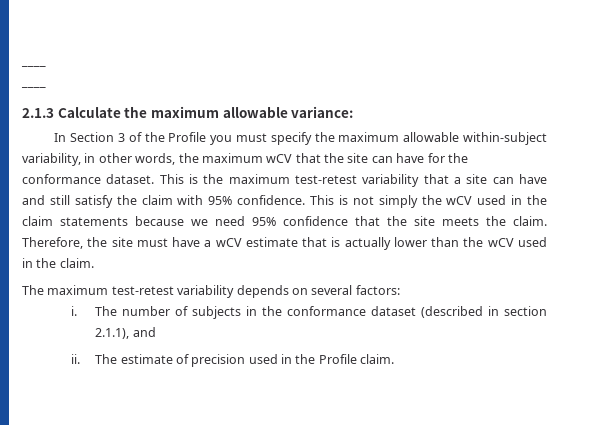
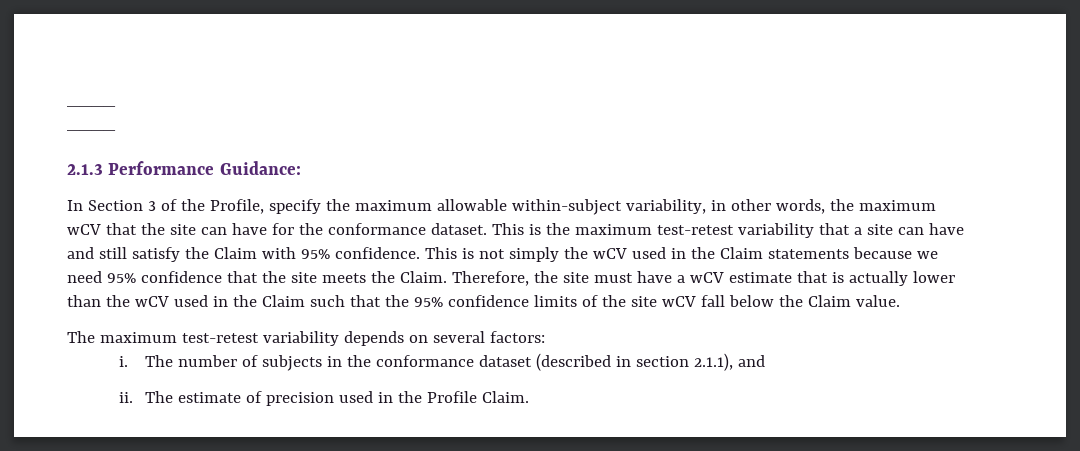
- 2.1.3 Calculate the maximum allowable variance:
+ 2.1.3 Performance Guidance:
- In Section 3 of the Profile you must specify the maximum allowable within-subject variability, in other words, the maximum wCV that the site can have for the conformance dataset.
+ In Section 3 of the Profile, specify the maximum allowable within-subject variability, in other words, the maximum wCV that the site can have for the conformance dataset.
- This is the maximum test-retest variability that a site can have and still satisfy the claim with 95% confidence.
+ This is the maximum test-retest variability that a site can have and still satisfy the Claim with 95% confidence.
- This is not simply the wCV used in the claim statements because we need 95% confidence that the site meets the claim.
+ This is not simply the wCV used in the Claim statements because we need 95% confidence that the site meets the Claim.
- Therefore, the site must have a wCV estimate that is actually lower than the wCV used in the claim.
+ Therefore, the site must have a wCV estimate that is actually lower than the wCV used in the Claim such that the 95% confidence limits of the site wCV fall below the Claim value.
- The estimate of precision used in the Profile claim.
+ The estimate of precision used in the Profile Claim.

